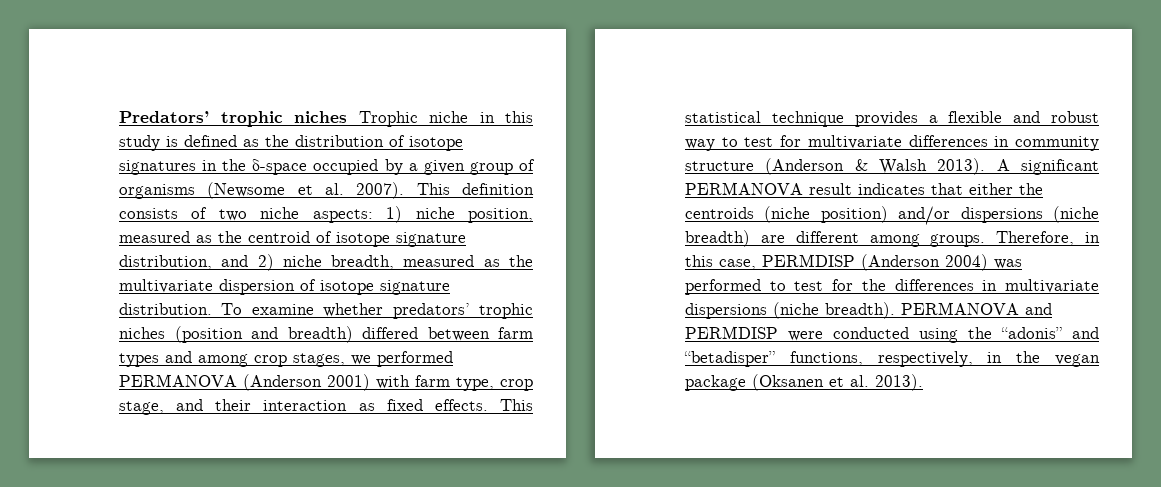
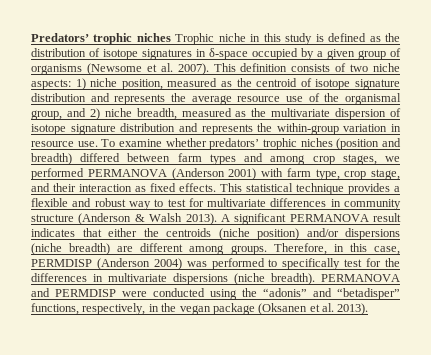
- Predators’ trophic niches Trophic niche in this study is defined as the distribution of isotope signatures in the δ-space occupied by a given group of organisms (Newsome et al. 2007).
+ Predators’ trophic niches Trophic niche in this study is defined as the distribution of isotope signatures in δ-space occupied by a given group of organisms (Newsome et al. 2007).
- This definition consists of two niche aspects: 1) niche position, measured as the centroid of isotope signature distribution, and 2) niche breadth, measured as the multivariate dispersion of isotope signature distribution.
+ This definition consists of two niche aspects: 1) niche position, measured as the centroid of isotope signature distribution and represents the average resource use of the organismal group, and 2) niche breadth, measured as the multivariate dispersion of isotope signature distribution and represents the within-group variation in resource use.
- Therefore, in this case, PERMDISP (Anderson 2004) was performed to test for the differences in multivariate dispersions (niche breadth).
+ Therefore, in this case, PERMDISP (Anderson 2004) was performed to specifically test for the differences in multivariate dispersions (niche breadth).

